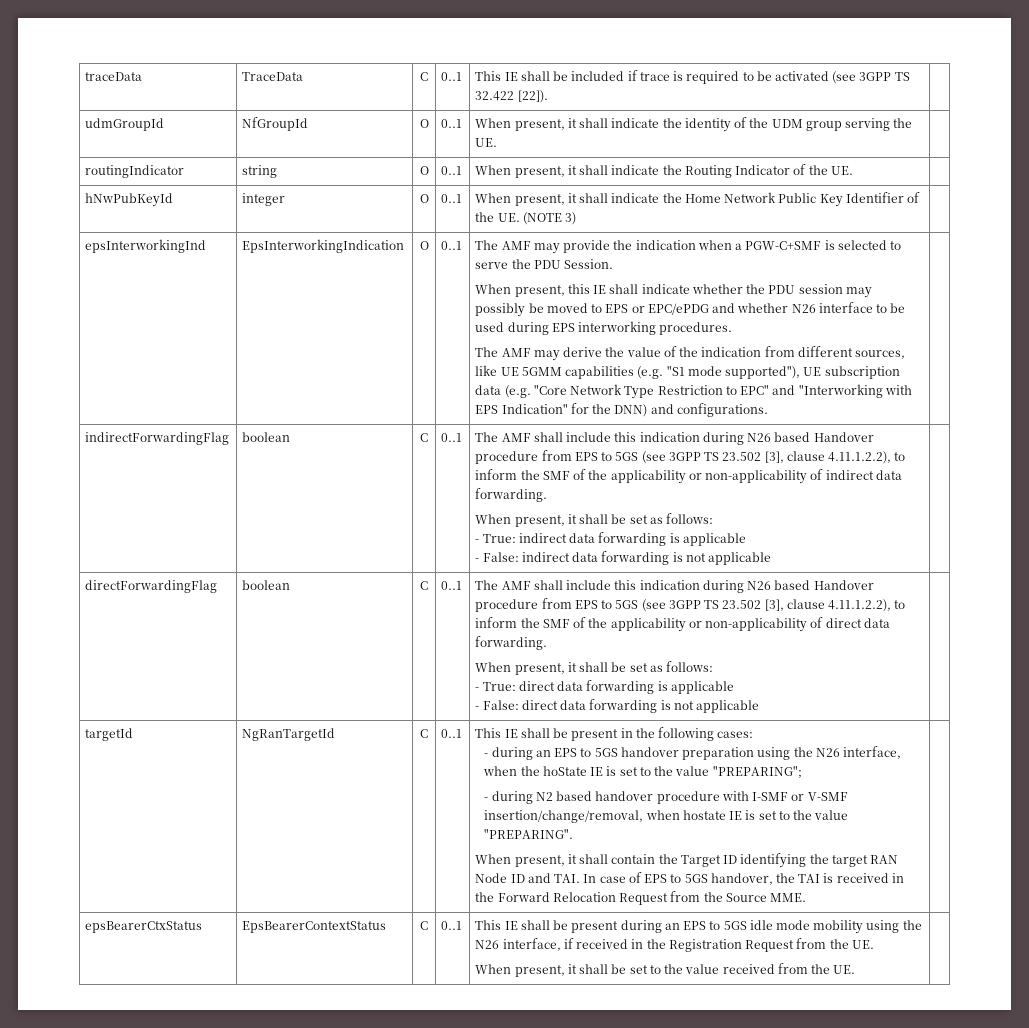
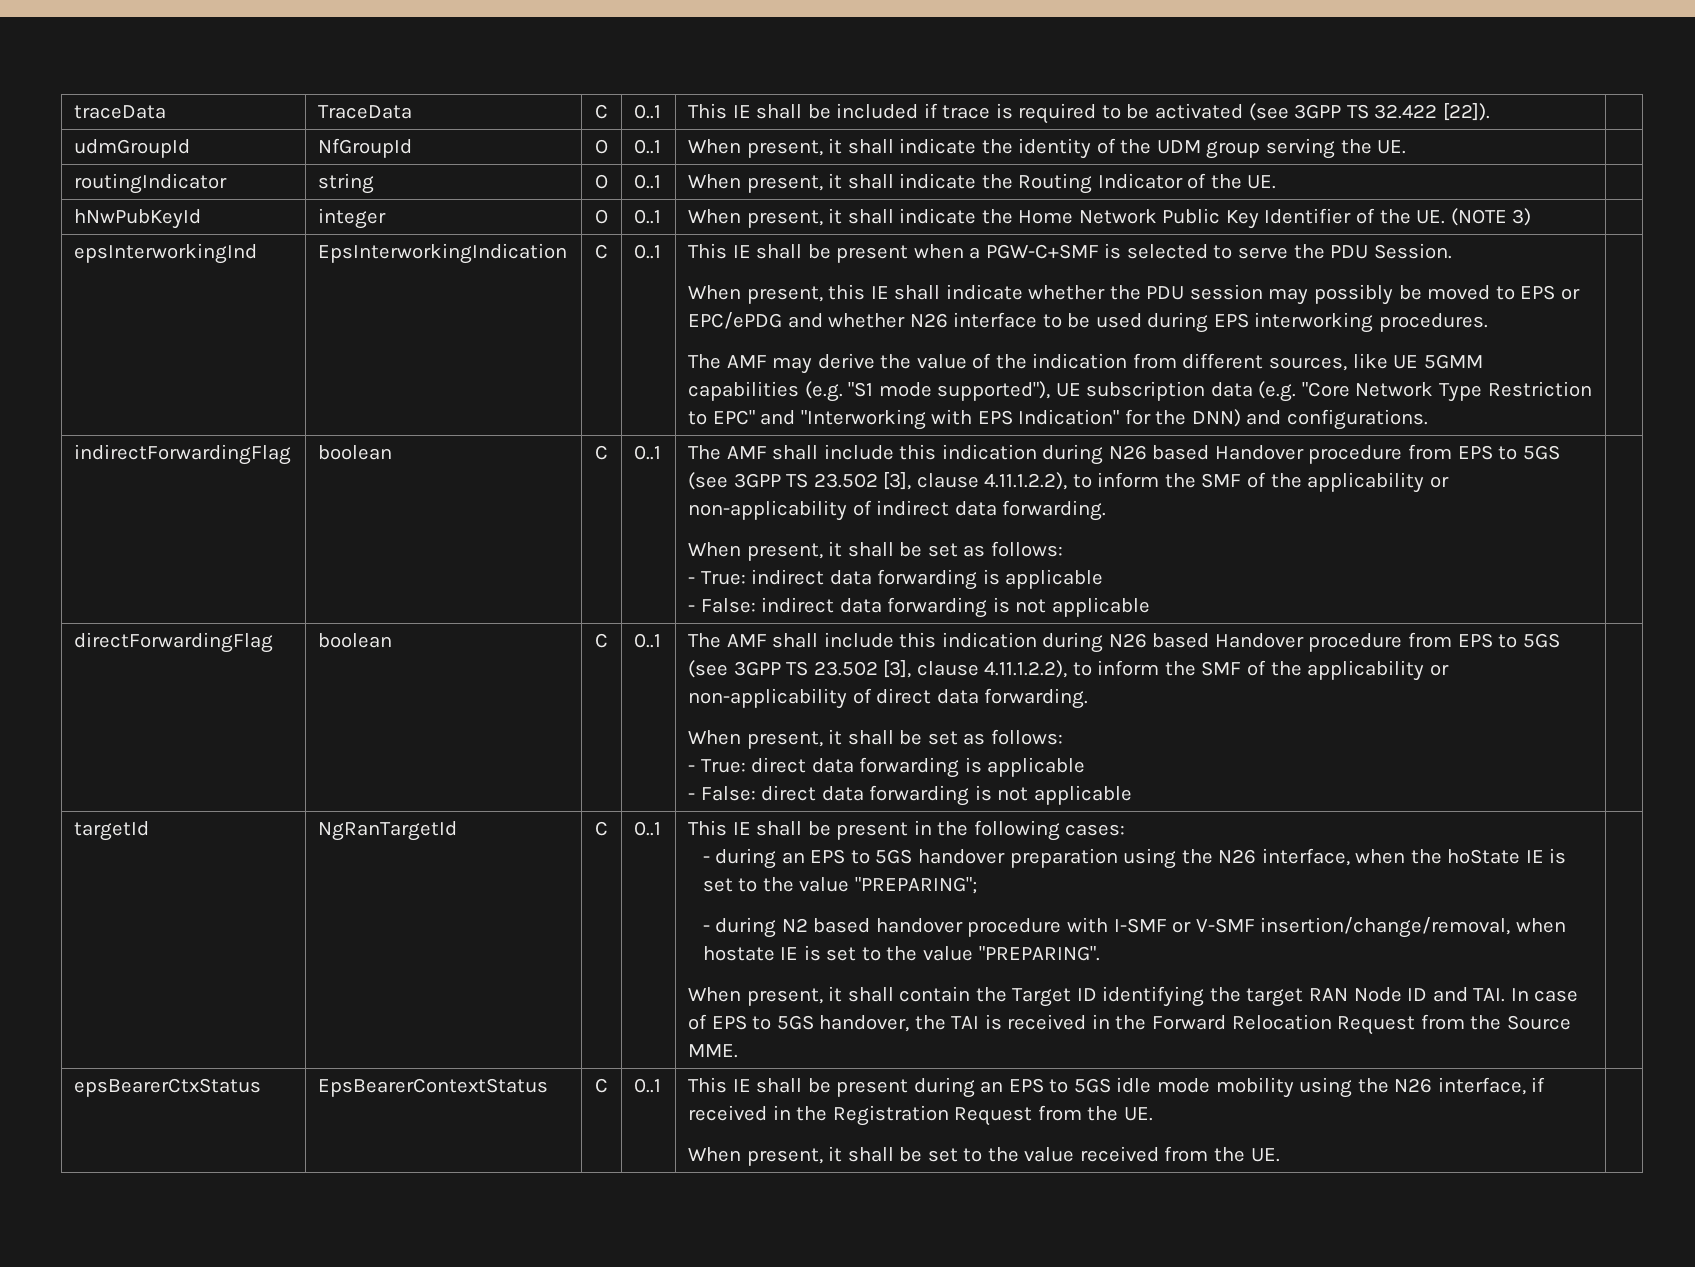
- O | 0..1 | The AMF may provide the indication when a PGW-C+SMF is selected to serve the PDU Session.
+ C | 0..1 | This IE shall be present when a PGW-C+SMF is selected to serve the PDU Session.

